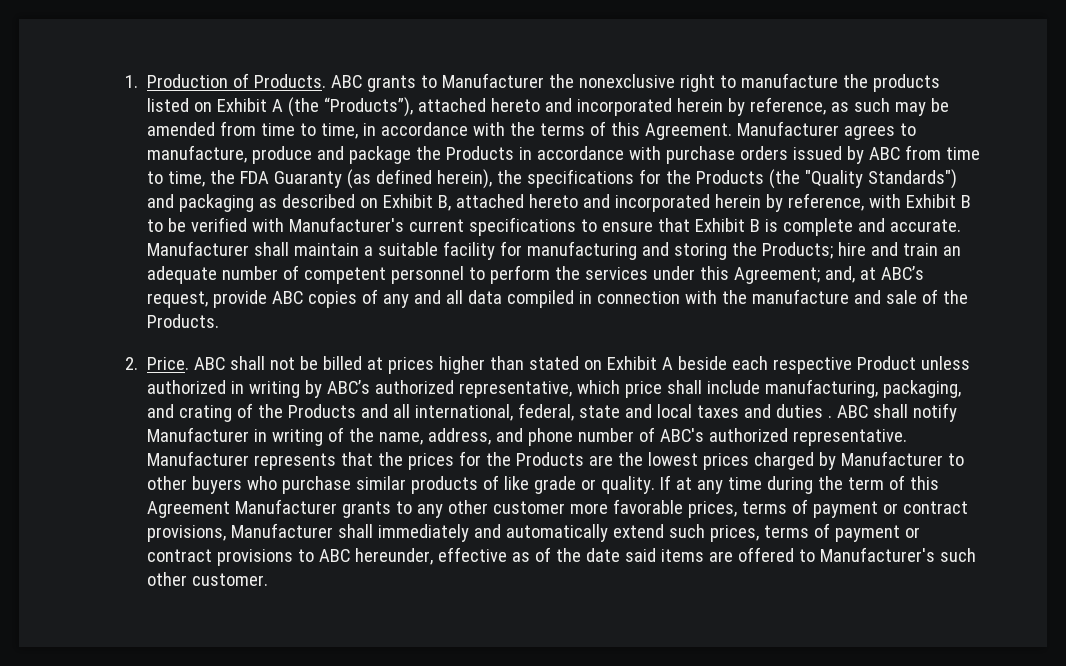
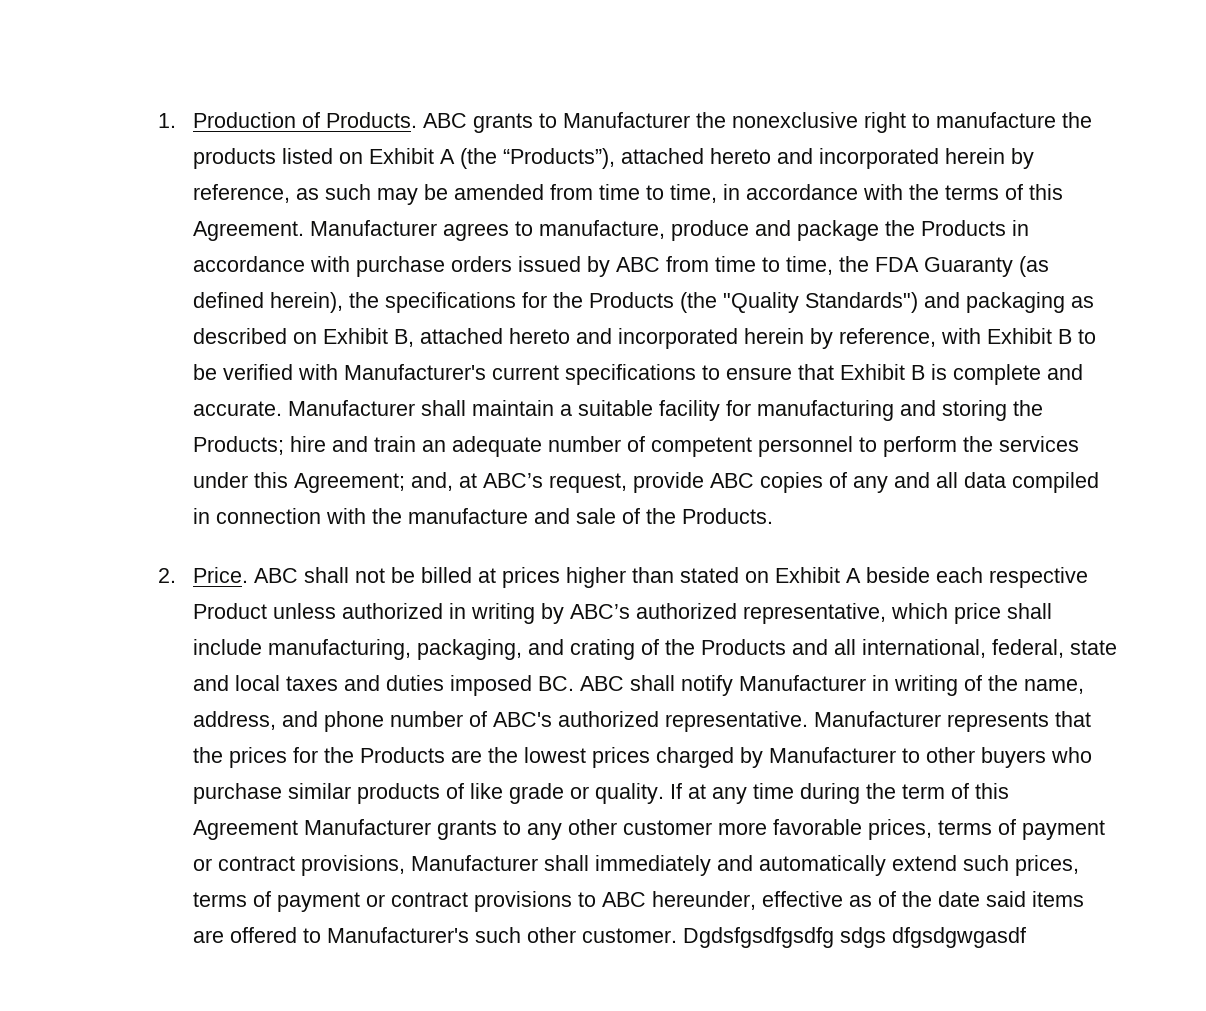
- ABC shall not be billed at prices higher than stated on Exhibit A beside each respective Product unless authorized in writing by ABC’s authorized representative, which price shall include manufacturing, packaging, and crating of the Products and all international, federal, state and local taxes and duties . ABC shall notify Manufacturer in writing of the name, address, and phone number of ABC's authorized representative.
+ ABC shall not be billed at prices higher than stated on Exhibit A beside each respective Product unless authorized in writing by ABC’s authorized representative, which price shall include manufacturing, packaging, and crating of the Products and all international, federal, state and local taxes and duties imposed BC. ABC shall notify Manufacturer in writing of the name, address, and phone number of ABC's authorized representative.
+ Dgdsfgsdfgsdfg sdgs dfgsdgwgasdf

